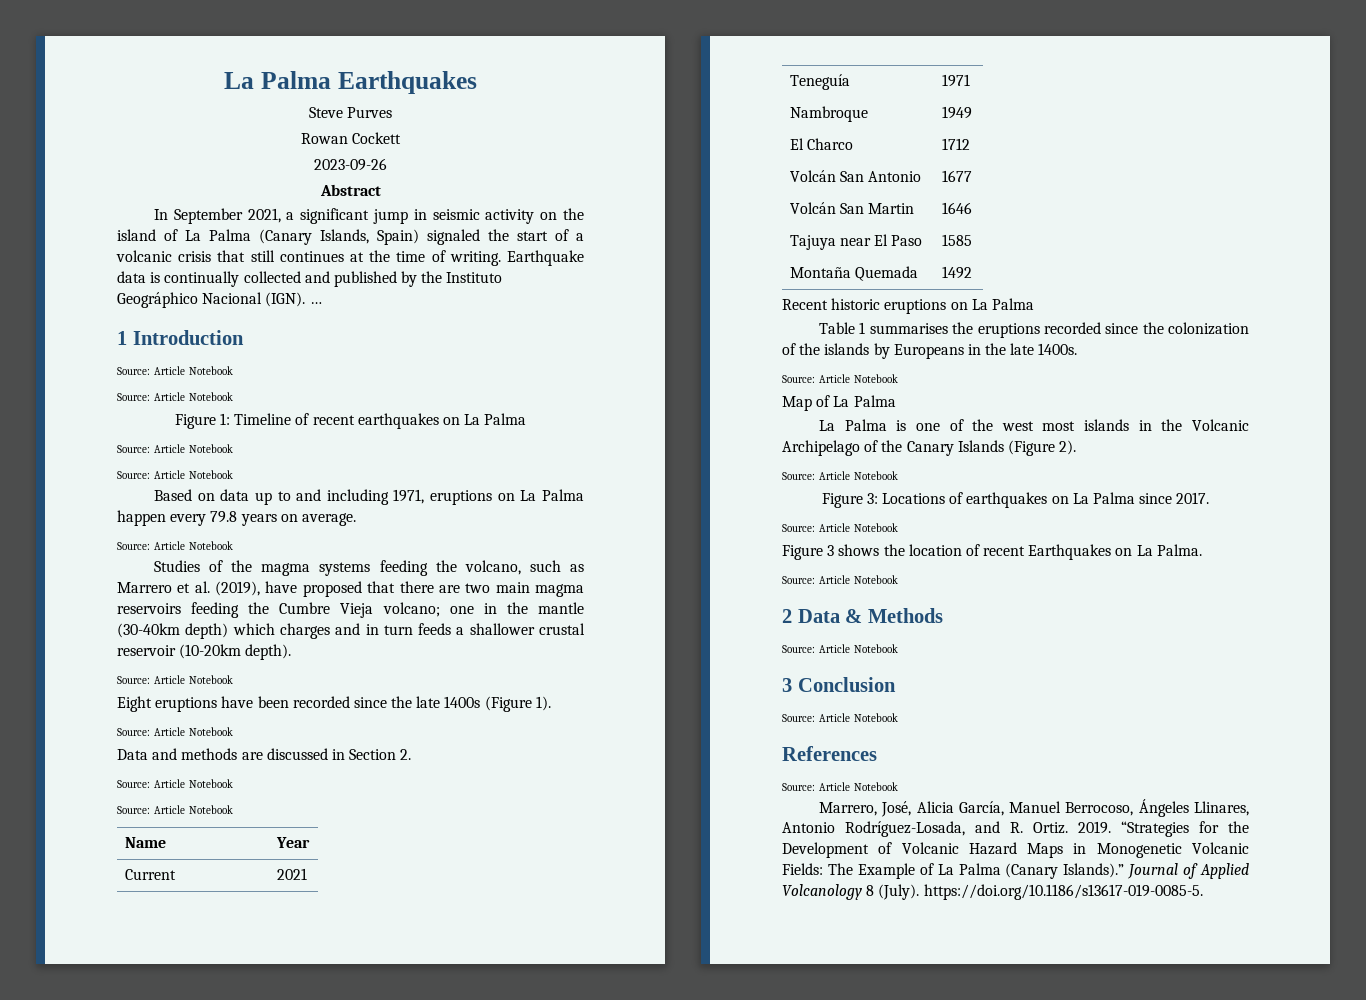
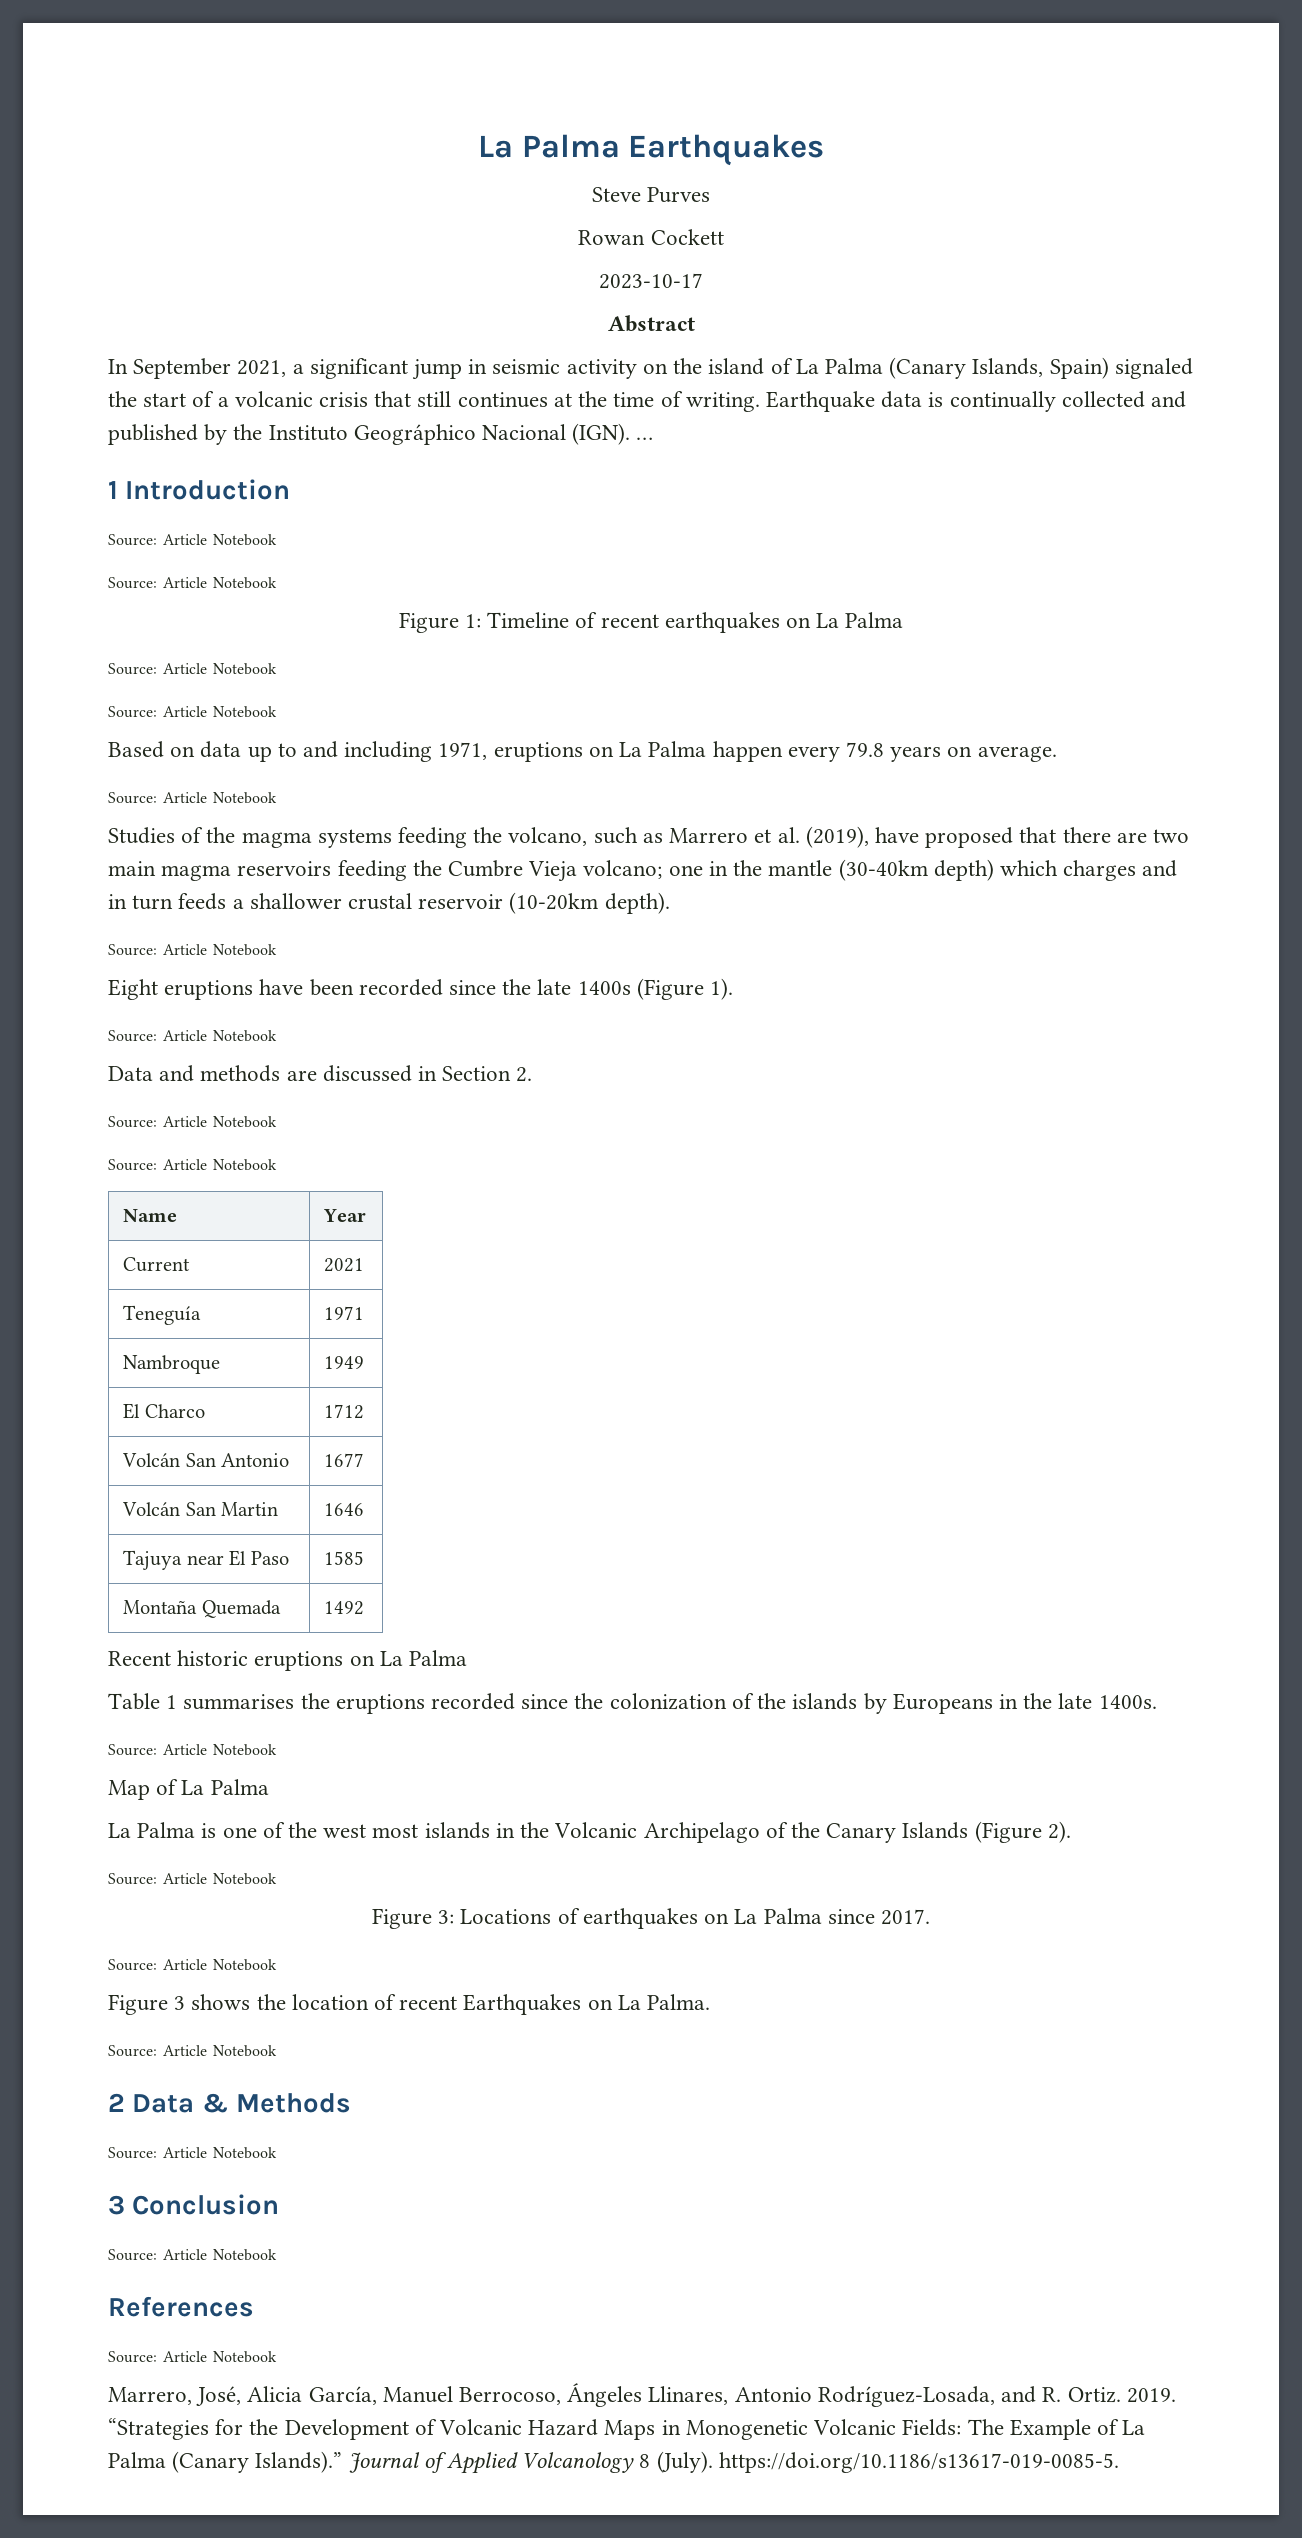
- 2023-09-26
+ 2023-10-17

